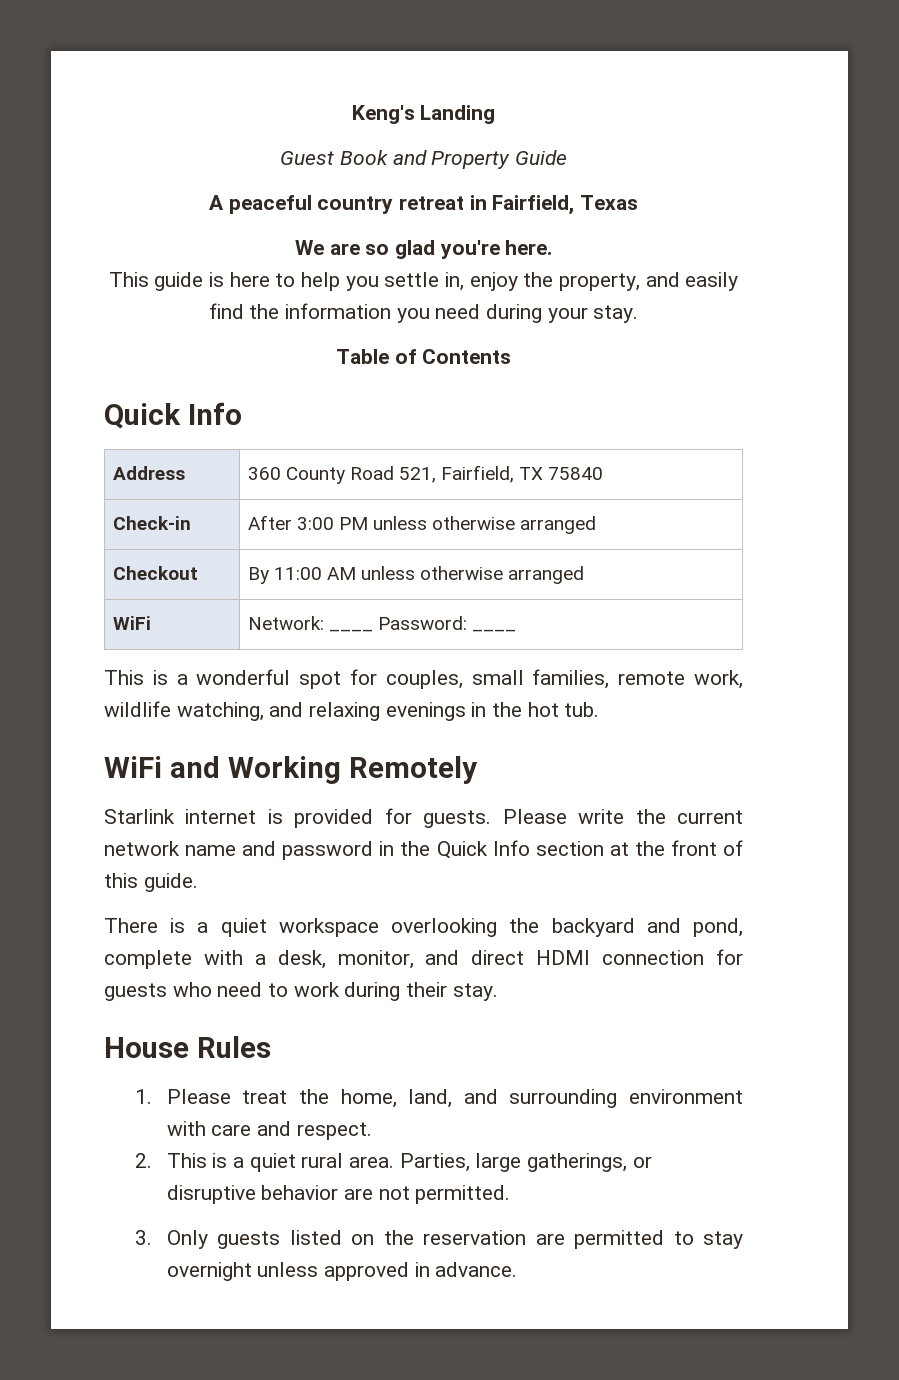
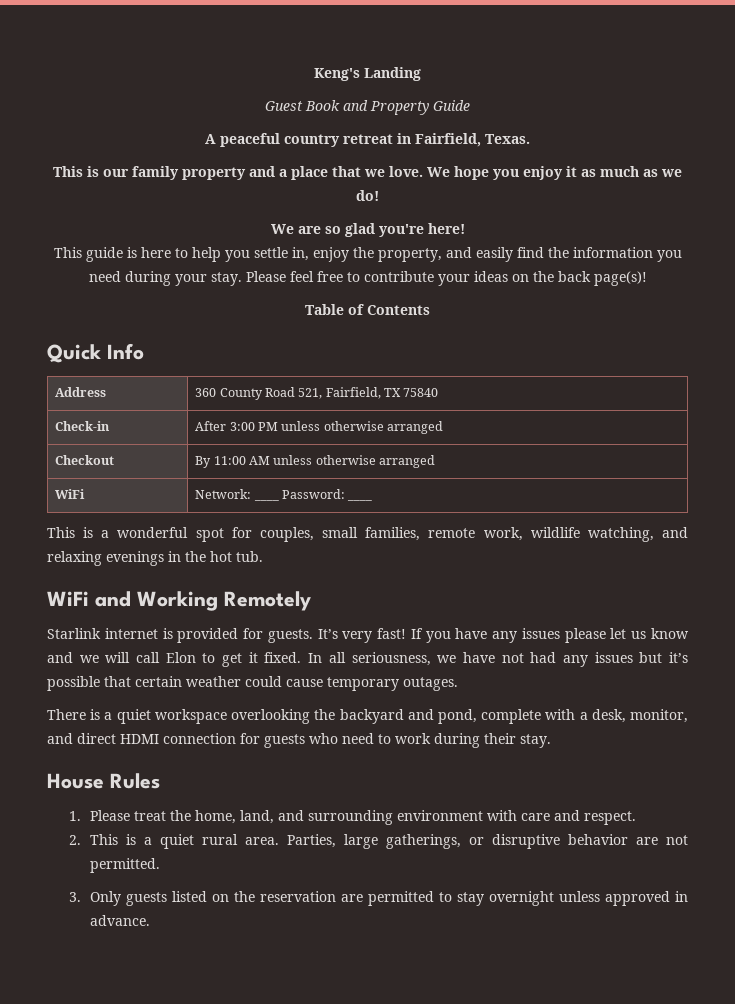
- A peaceful country retreat in Fairfield, Texas
+ A peaceful country retreat in Fairfield, Texas.
+ This is our family property and a place that we love. We hope you enjoy it as much as we do!
- We are so glad you're here.
+ We are so glad you're here!
+ Please feel free to contribute your ideas on the back page(s)!
- Please write the current network name and password in the Quick Info section at the front of this guide.
+ It’s very fast! If you have any issues please let us know and we will call Elon to get it fixed. In all seriousness, we have not had any issues but it’s possible that certain weather could cause temporary outages.

